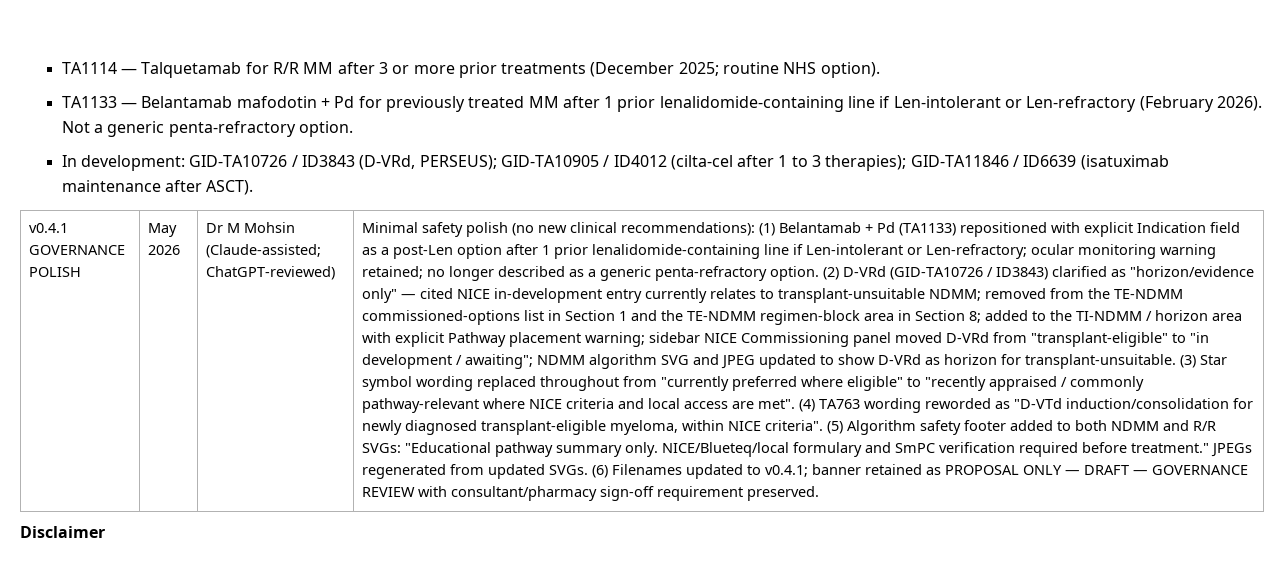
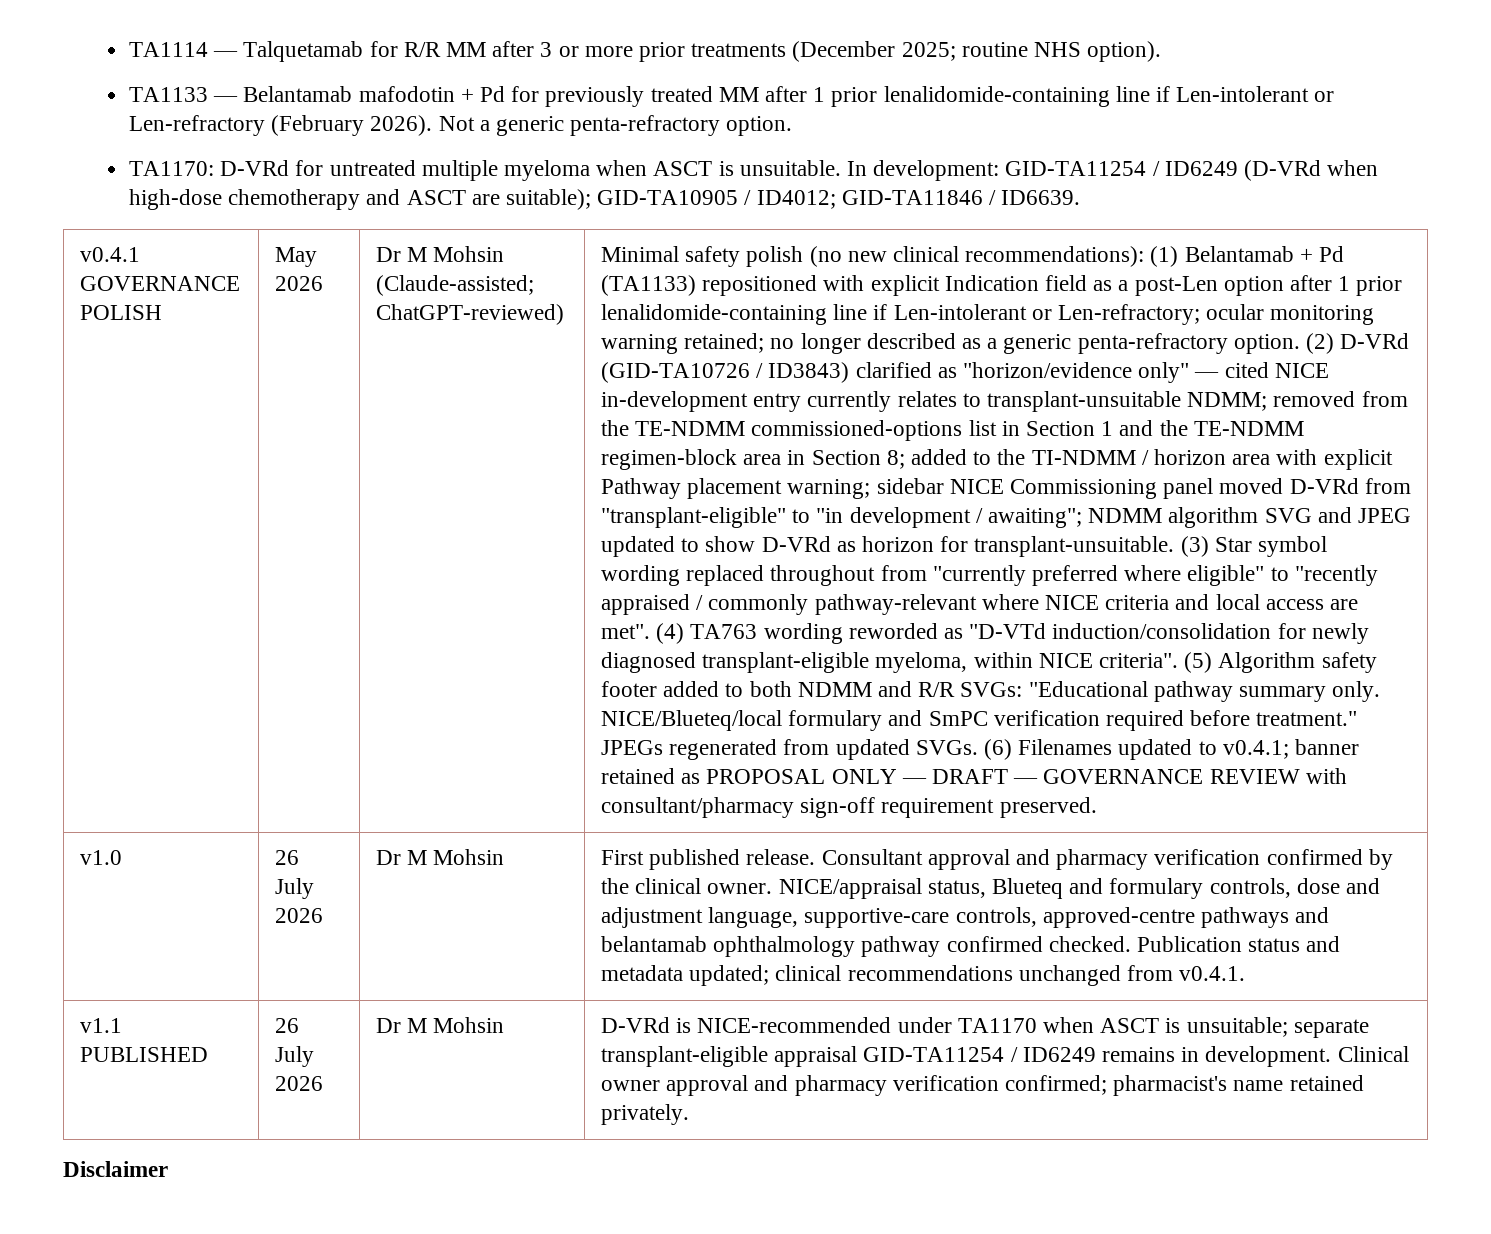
- In development: GID-TA10726 / ID3843 (D-VRd, PERSEUS); GID-TA10905 / ID4012 (cilta-cel after 1 to 3 therapies); GID-TA11846 / ID6639 (isatuximab maintenance after ASCT).
+ TA1170: D-VRd for untreated multiple myeloma when ASCT is unsuitable. In development: GID-TA11254 / ID6249 (D-VRd when high-dose chemotherapy and ASCT are suitable); GID-TA10905 / ID4012; GID-TA11846 / ID6639.
+ v1.0 | 26 July 2026 | Dr M Mohsin | First published release. Consultant approval and pharmacy verification confirmed by the clinical owner. NICE/appraisal status, Blueteq and formulary controls, dose and adjustment language, supportive-care controls, approved-centre pathways and belantamab ophthalmology pathway confirmed checked. Publication status and metadata updated; clinical recommendations unchanged from v0.4.1.
+ v1.1 PUBLISHED | 26 July 2026 | Dr M Mohsin | D-VRd is NICE-recommended under TA1170 when ASCT is unsuitable; separate transplant-eligible appraisal GID-TA11254 / ID6249 remains in development. Clinical owner approval and pharmacy verification confirmed; pharmacist's name retained privately.

